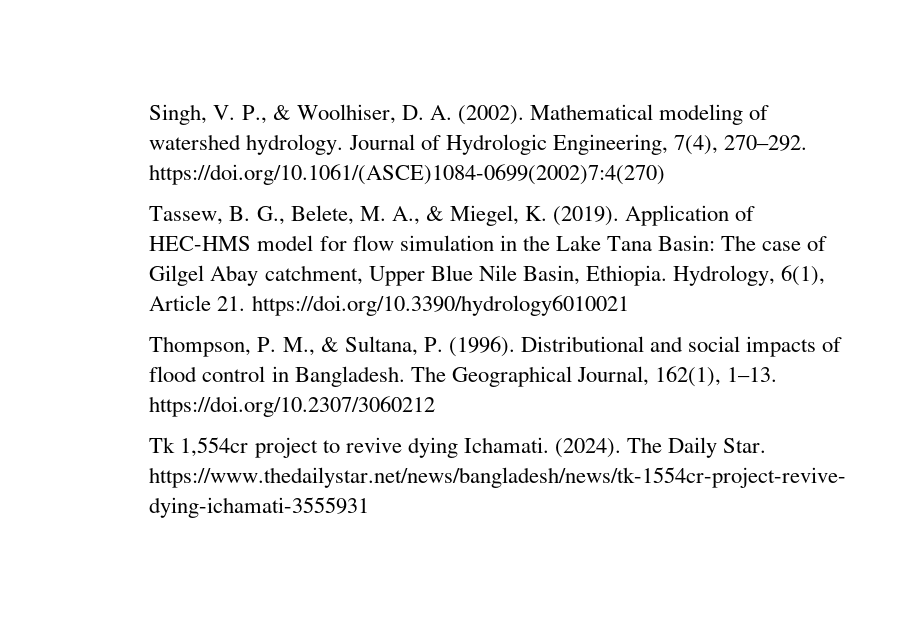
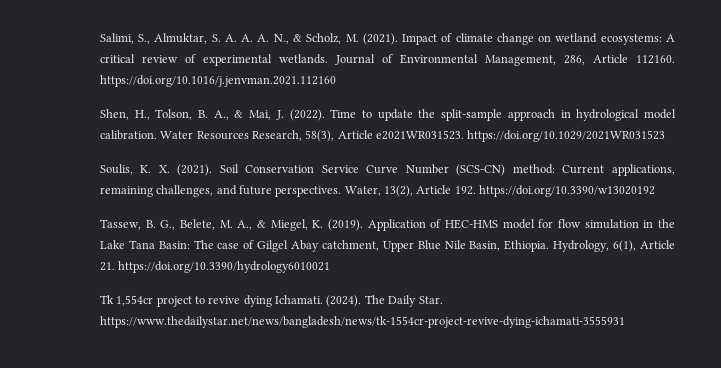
- Singh, V. P., & Woolhiser, D. A. (2002). Mathematical modeling of watershed hydrology. Journal of Hydrologic Engineering, 7(4), 270–292. https://doi.org/10.1061/(ASCE)1084-0699(2002)7:4(270)
+ Salimi, S., Almuktar, S. A. A. A. N., & Scholz, M. (2021). Impact of climate change on wetland ecosystems: A critical review of experimental wetlands. Journal of Environmental Management, 286, Article 112160. https://doi.org/10.1016/j.jenvman.2021.112160
+ Shen, H., Tolson, B. A., & Mai, J. (2022). Time to update the split-sample approach in hydrological model calibration. Water Resources Research, 58(3), Article e2021WR031523. https://doi.org/10.1029/2021WR031523
+ Soulis, K. X. (2021). Soil Conservation Service Curve Number (SCS-CN) method: Current applications, remaining challenges, and future perspectives. Water, 13(2), Article 192. https://doi.org/10.3390/w13020192
- Thompson, P. M., & Sultana, P. (1996). Distributional and social impacts of flood control in Bangladesh. The Geographical Journal, 162(1), 1–13. https://doi.org/10.2307/3060212

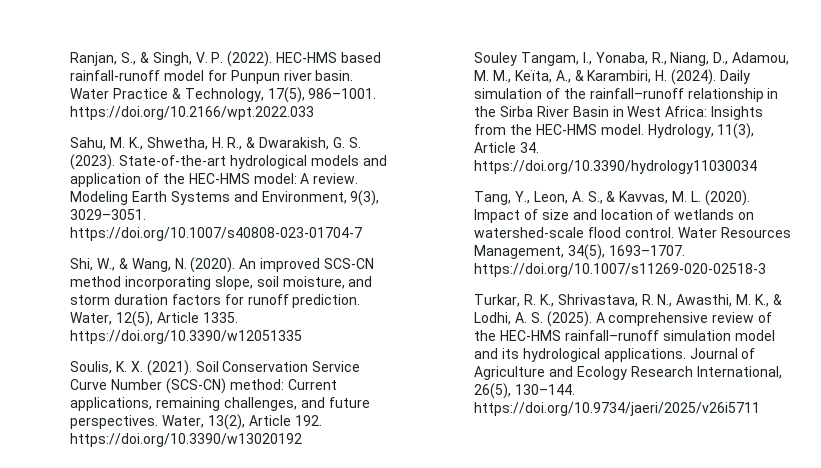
- Salimi, S., Almuktar, S. A. A. A. N., & Scholz, M. (2021). Impact of climate change on wetland ecosystems: A critical review of experimental wetlands. Journal of Environmental Management, 286, Article 112160. https://doi.org/10.1016/j.jenvman.2021.112160
- Shen, H., Tolson, B. A., & Mai, J. (2022). Time to update the split-sample approach in hydrological model calibration. Water Resources Research, 58(3), Article e2021WR031523. https://doi.org/10.1029/2021WR031523
+ Ranjan, S., & Singh, V. P. (2022). HEC-HMS based rainfall-runoff model for Punpun river basin. Water Practice & Technology, 17(5), 986–1001. https://doi.org/10.2166/wpt.2022.033
+ Sahu, M. K., Shwetha, H. R., & Dwarakish, G. S. (2023). State-of-the-art hydrological models and application of the HEC-HMS model: A review. Modeling Earth Systems and Environment, 9(3), 3029–3051. https://doi.org/10.1007/s40808-023-01704-7
+ Shi, W., & Wang, N. (2020). An improved SCS-CN method incorporating slope, soil moisture, and storm duration factors for runoff prediction. Water, 12(5), Article 1335. https://doi.org/10.3390/w12051335
- Tassew, B. G., Belete, M. A., & Miegel, K. (2019). Application of HEC-HMS model for flow simulation in the Lake Tana Basin: The case of Gilgel Abay catchment, Upper Blue Nile Basin, Ethiopia. Hydrology, 6(1), Article 21. https://doi.org/10.3390/hydrology6010021
- Tk 1,554cr project to revive dying Ichamati. (2024). The Daily Star. https://www.thedailystar.net/news/bangladesh/news/tk-1554cr-project-revive-dying-ichamati-3555931
+ Souley Tangam, I., Yonaba, R., Niang, D., Adamou, M. M., Keïta, A., & Karambiri, H. (2024). Daily simulation of the rainfall–runoff relationship in the Sirba River Basin in West Africa: Insights from the HEC-HMS model. Hydrology, 11(3), Article 34. https://doi.org/10.3390/hydrology11030034
+ Tang, Y., Leon, A. S., & Kavvas, M. L. (2020). Impact of size and location of wetlands on watershed-scale flood control. Water Resources Management, 34(5), 1693–1707. https://doi.org/10.1007/s11269-020-02518-3
+ Turkar, R. K., Shrivastava, R. N., Awasthi, M. K., & Lodhi, A. S. (2025). A comprehensive review of the HEC-HMS rainfall–runoff simulation model and its hydrological applications. Journal of Agriculture and Ecology Research International, 26(5), 130–144. https://doi.org/10.9734/jaeri/2025/v26i5711

